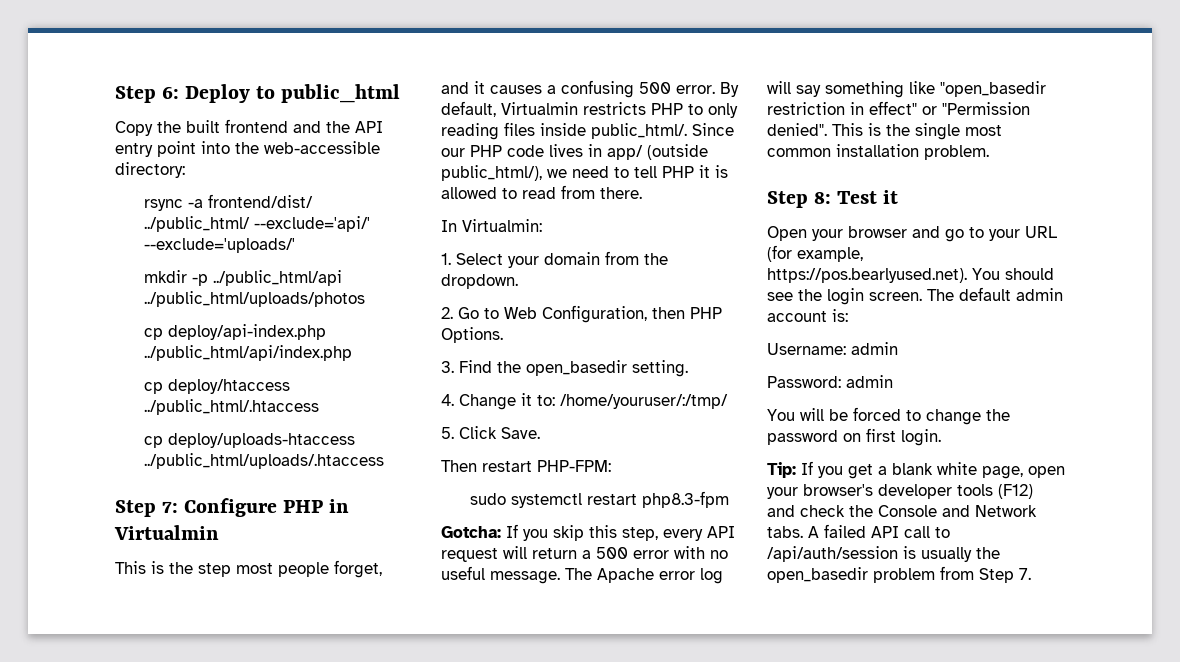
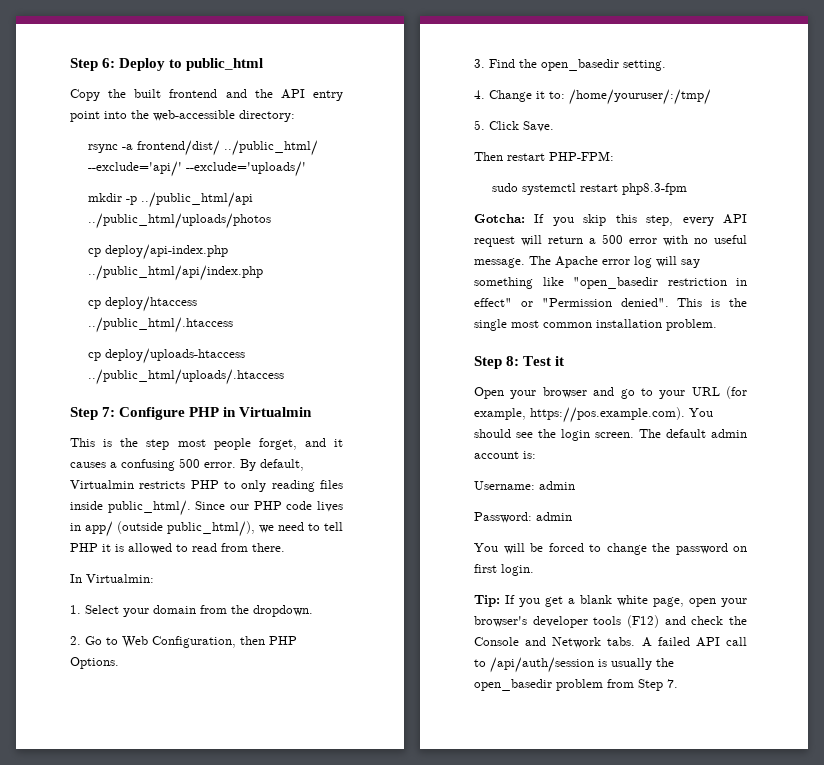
- Open your browser and go to your URL (for example, https://pos.bearlyused.net). You should see the login screen.
+ Open your browser and go to your URL (for example, https://pos.example.com). You should see the login screen.

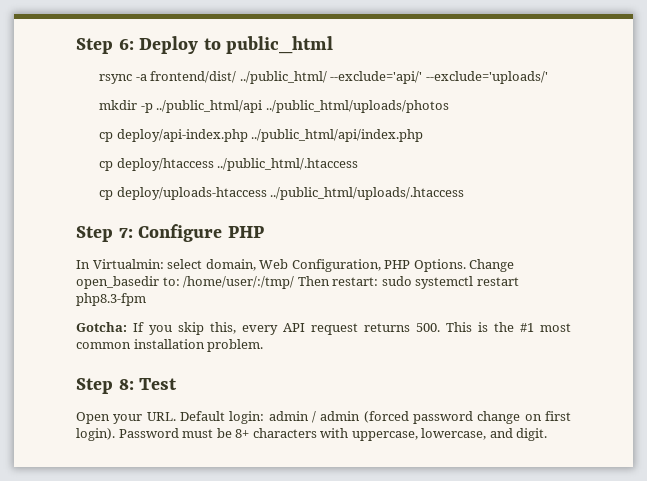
- Copy the built frontend and the API entry point into the web-accessible directory:
- Step 7: Configure PHP in Virtualmin
- This is the step most people forget, and it causes a confusing 500 error. By default, Virtualmin restricts PHP to only reading files inside public_html/. Since our PHP code lives in app/ (outside public_html/), we need to tell PHP it is allowed to read from there.
- In Virtualmin:
- 1. Select your domain from the dropdown.
- 2. Go to Web Configuration, then PHP Options.
- 3. Find the open_basedir setting.
- 4. Change it to: /home/youruser/:/tmp/
- 5. Click Save.
- Then restart PHP-FPM:
- sudo systemctl restart php8.3-fpm
+ Step 7: Configure PHP
+ In Virtualmin: select domain, Web Configuration, PHP Options. Change open_basedir to: /home/user/:/tmp/ Then restart: sudo systemctl restart php8.3-fpm
- Gotcha: If you skip this step, every API request will return a 500 error with no useful message. The Apache error log will say something like "open_basedir restriction in effect" or "Permission denied". This is the single most common installation problem.
+ Gotcha: If you skip this, every API request returns 500. This is the #1 most common installation problem.
- Step 8: Test it
+ Step 8: Test
- Open your browser and go to your URL (for example, https://pos.example.com). You should see the login screen. The default admin account is:
- Username: admin
- Password: admin
- You will be forced to change the password on first login.
- Tip: If you get a blank white page, open your browser's developer tools (F12) and check the Console and Network tabs. A failed API call to /api/auth/session is usually the open_basedir problem from Step 7.
+ Open your URL. Default login: admin / admin (forced password change on first login). Password must be 8+ characters with uppercase, lowercase, and digit.

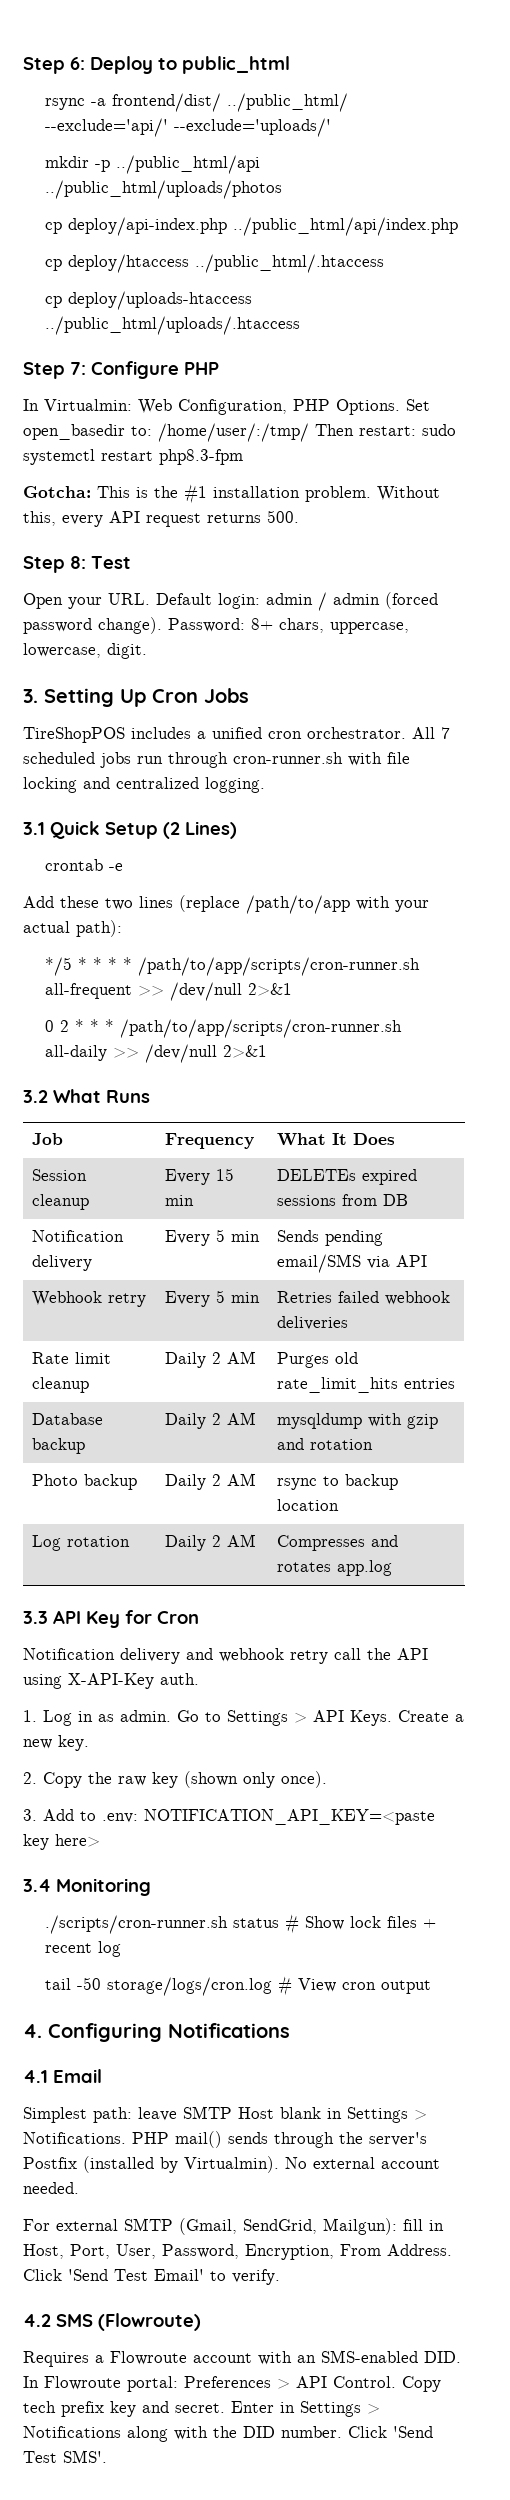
- In Virtualmin: select domain, Web Configuration, PHP Options.
+ In Virtualmin: Web Configuration, PHP Options.
- Change open_basedir to: /home/user/:/tmp/ Then restart: sudo systemctl restart php8.3-fpm
+ Set open_basedir to: /home/user/:/tmp/ Then restart: sudo systemctl restart php8.3-fpm
- Gotcha: If you skip this, every API request returns 500. This is the #1 most common installation problem.
+ Gotcha: This is the #1 installation problem. Without this, every API request returns 500.
- Open your URL. Default login: admin / admin (forced password change on first login). Password must be 8+ characters with uppercase, lowercase, and digit.
+ Open your URL. Default login: admin / admin (forced password change). Password: 8+ chars, uppercase, lowercase, digit.
+ 3. Setting Up Cron Jobs
+ TireShopPOS includes a unified cron orchestrator. All 7 scheduled jobs run through cron-runner.sh with file locking and centralized logging.
+ 3.1 Quick Setup (2 Lines)
+ crontab -e
+ Add these two lines (replace /path/to/app with your actual path):
+ */5 * * * * /path/to/app/scripts/cron-runner.sh all-frequent >> /dev/null 2>&1
+ 0 2 * * * /path/to/app/scripts/cron-runner.sh all-daily >> /dev/null 2>&1
+ 3.2 What Runs
+ Job | Frequency | What It Does
+ Session cleanup | Every 15 min | DELETEs expired sessions from DB
+ Notification delivery | Every 5 min | Sends pending email/SMS via API
+ Webhook retry | Every 5 min | Retries failed webhook deliveries
+ Rate limit cleanup | Daily 2 AM | Purges old rate_limit_hits entries
+ Database backup | Daily 2 AM | mysqldump with gzip and rotation
+ Photo backup | Daily 2 AM | rsync to backup location
+ Log rotation | Daily 2 AM | Compresses and rotates app.log
+ 3.3 API Key for Cron
+ Notification delivery and webhook retry call the API using X-API-Key auth.
+ 1. Log in as admin. Go to Settings > API Keys. Create a new key.
+ 2. Copy the raw key (shown only once).
+ 3. Add to .env: NOTIFICATION_API_KEY=<paste key here>
+ 3.4 Monitoring
+ ./scripts/cron-runner.sh status # Show lock files + recent log
+ tail -50 storage/logs/cron.log # View cron output
+ 4. Configuring Notifications
+ 4.1 Email
+ Simplest path: leave SMTP Host blank in Settings > Notifications. PHP mail() sends through the server's Postfix (installed by Virtualmin). No external account needed.
+ For external SMTP (Gmail, SendGrid, Mailgun): fill in Host, Port, User, Password, Encryption, From Address. Click 'Send Test Email' to verify.
+ 4.2 SMS (Flowroute)
+ Requires a Flowroute account with an SMS-enabled DID. In Flowroute portal: Preferences > API Control. Copy tech prefix key and secret. Enter in Settings > Notifications along with the DID number. Click 'Send Test SMS'.

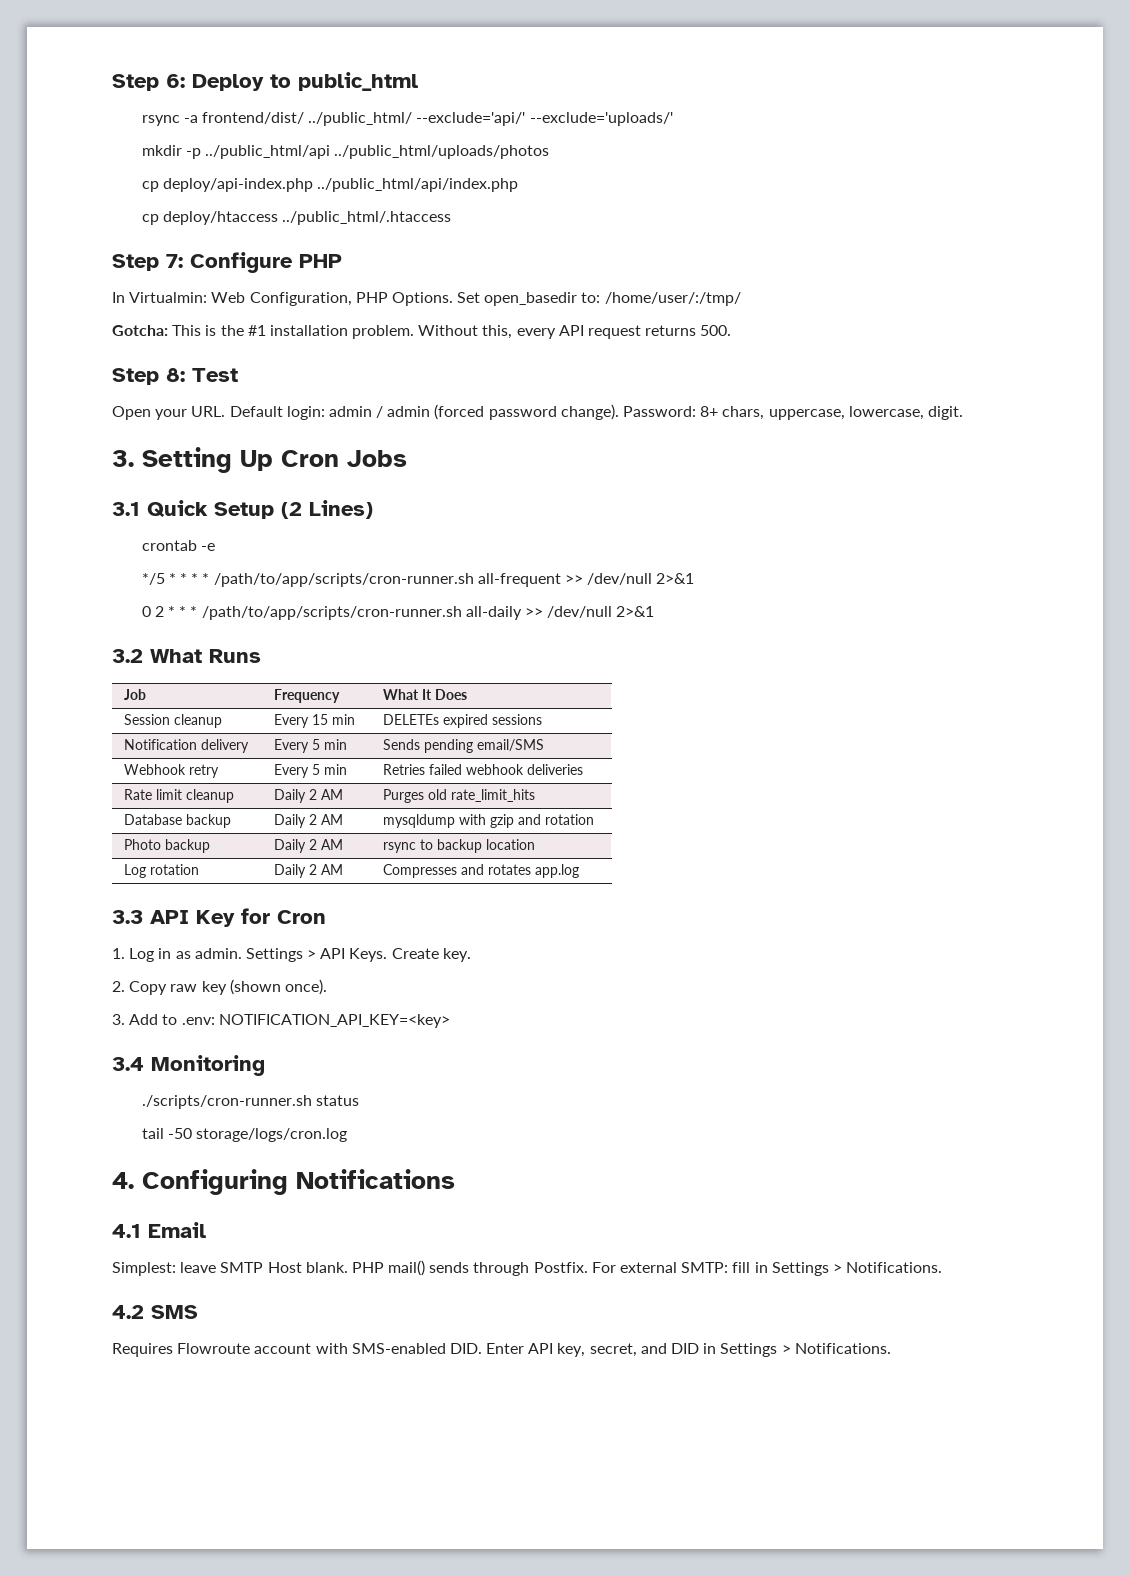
- cp deploy/uploads-htaccess ../public_html/uploads/.htaccess
- Set open_basedir to: /home/user/:/tmp/ Then restart: sudo systemctl restart php8.3-fpm
+ Set open_basedir to: /home/user/:/tmp/
- TireShopPOS includes a unified cron orchestrator. All 7 scheduled jobs run through cron-runner.sh with file locking and centralized logging.
- Add these two lines (replace /path/to/app with your actual path):
- Session cleanup | Every 15 min | DELETEs expired sessions from DB
+ Session cleanup | Every 15 min | DELETEs expired sessions
- Notification delivery | Every 5 min | Sends pending email/SMS via API
+ Notification delivery | Every 5 min | Sends pending email/SMS
- Rate limit cleanup | Daily 2 AM | Purges old rate_limit_hits entries
+ Rate limit cleanup | Daily 2 AM | Purges old rate_limit_hits
- Notification delivery and webhook retry call the API using X-API-Key auth.
- Go to Settings > API Keys.
+ Settings > API Keys.
- Create a new key.
+ Create key.
- 2. Copy the raw key (shown only once).
+ 2. Copy raw key (shown once).
- 3. Add to .env: NOTIFICATION_API_KEY=<paste key here>
+ 3. Add to .env: NOTIFICATION_API_KEY=<key>
- ./scripts/cron-runner.sh status # Show lock files + recent log
+ ./scripts/cron-runner.sh status
- tail -50 storage/logs/cron.log # View cron output
+ tail -50 storage/logs/cron.log
- Simplest path: leave SMTP Host blank in Settings > Notifications. PHP mail() sends through the server's Postfix (installed by Virtualmin). No external account needed.
- For external SMTP (Gmail, SendGrid, Mailgun): fill in Host, Port, User, Password, Encryption, From Address. Click 'Send Test Email' to verify.
+ Simplest: leave SMTP Host blank. PHP mail() sends through Postfix. For external SMTP: fill in Settings > Notifications.
- 4.2 SMS (Flowroute)
+ 4.2 SMS
- Requires a Flowroute account with an SMS-enabled DID. In Flowroute portal: Preferences > API Control. Copy tech prefix key and secret. Enter in Settings > Notifications along with the DID number. Click 'Send Test SMS'.
+ Requires Flowroute account with SMS-enabled DID. Enter API key, secret, and DID in Settings > Notifications.

